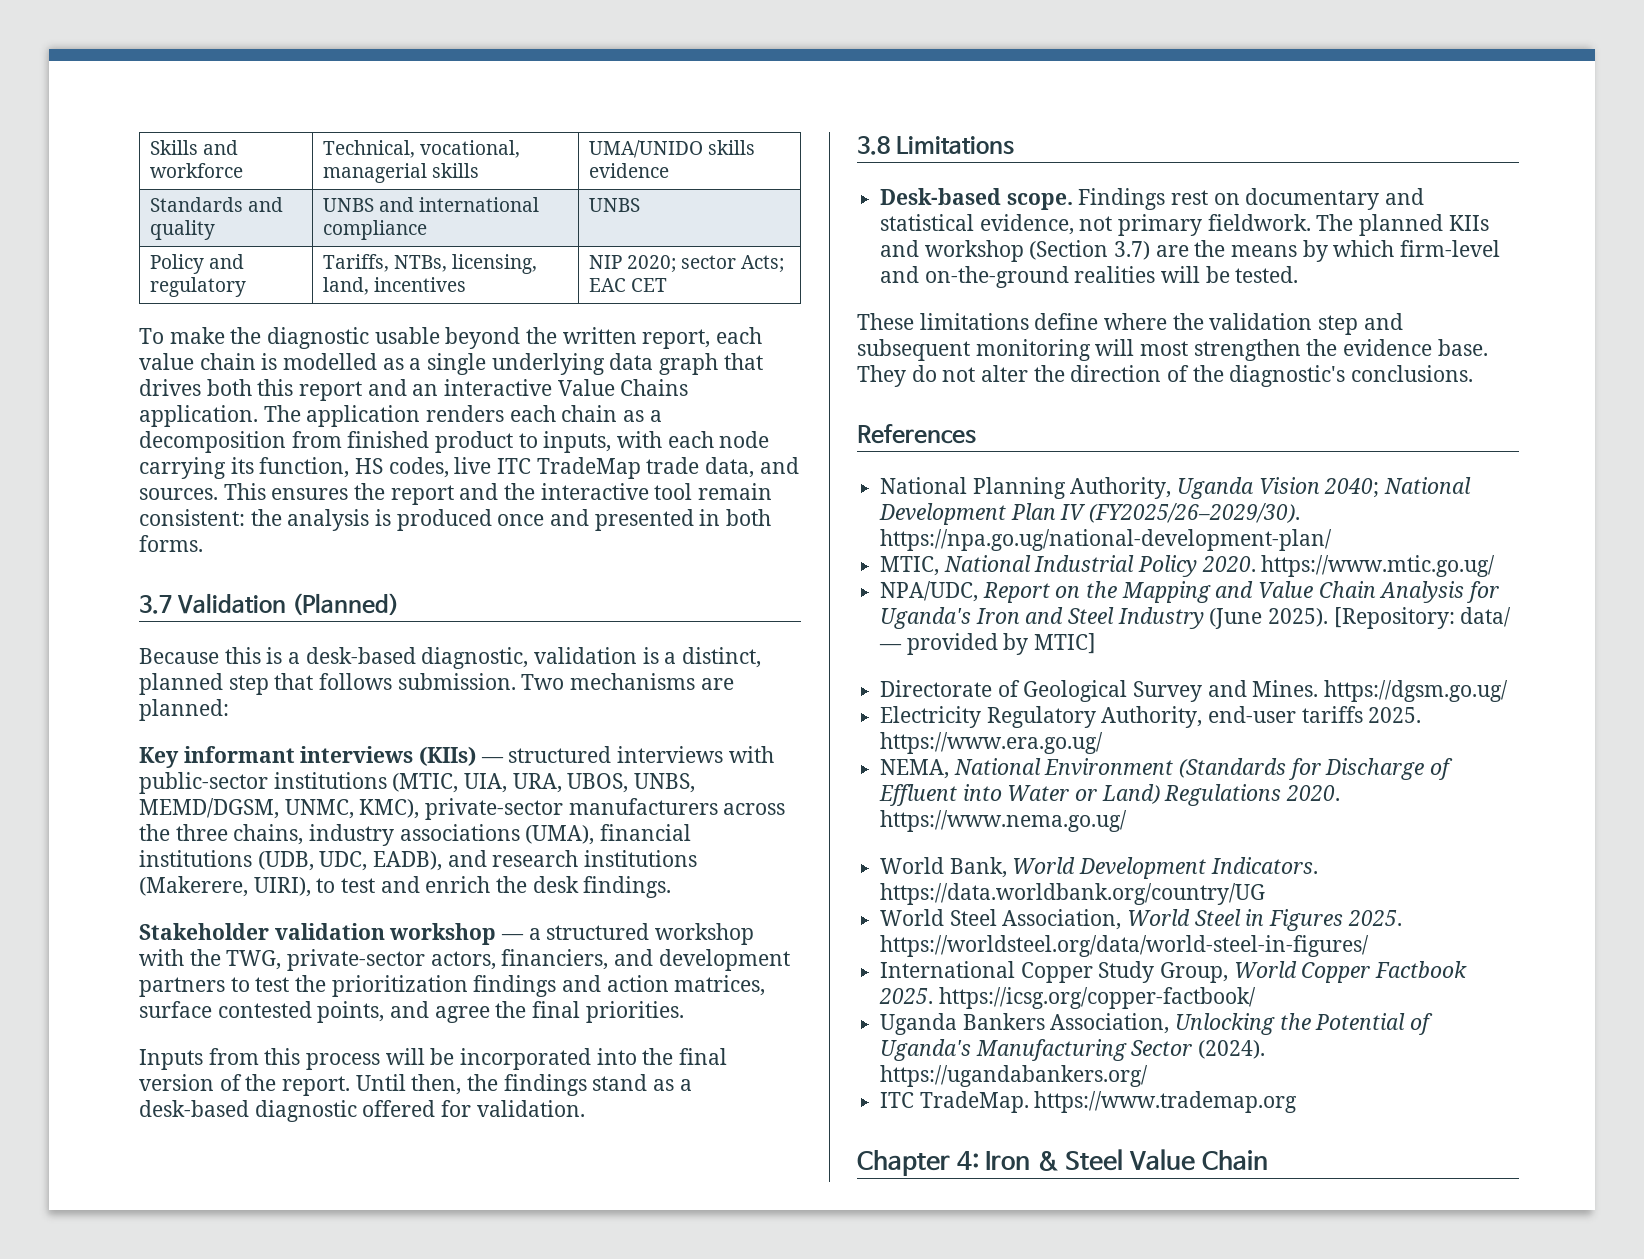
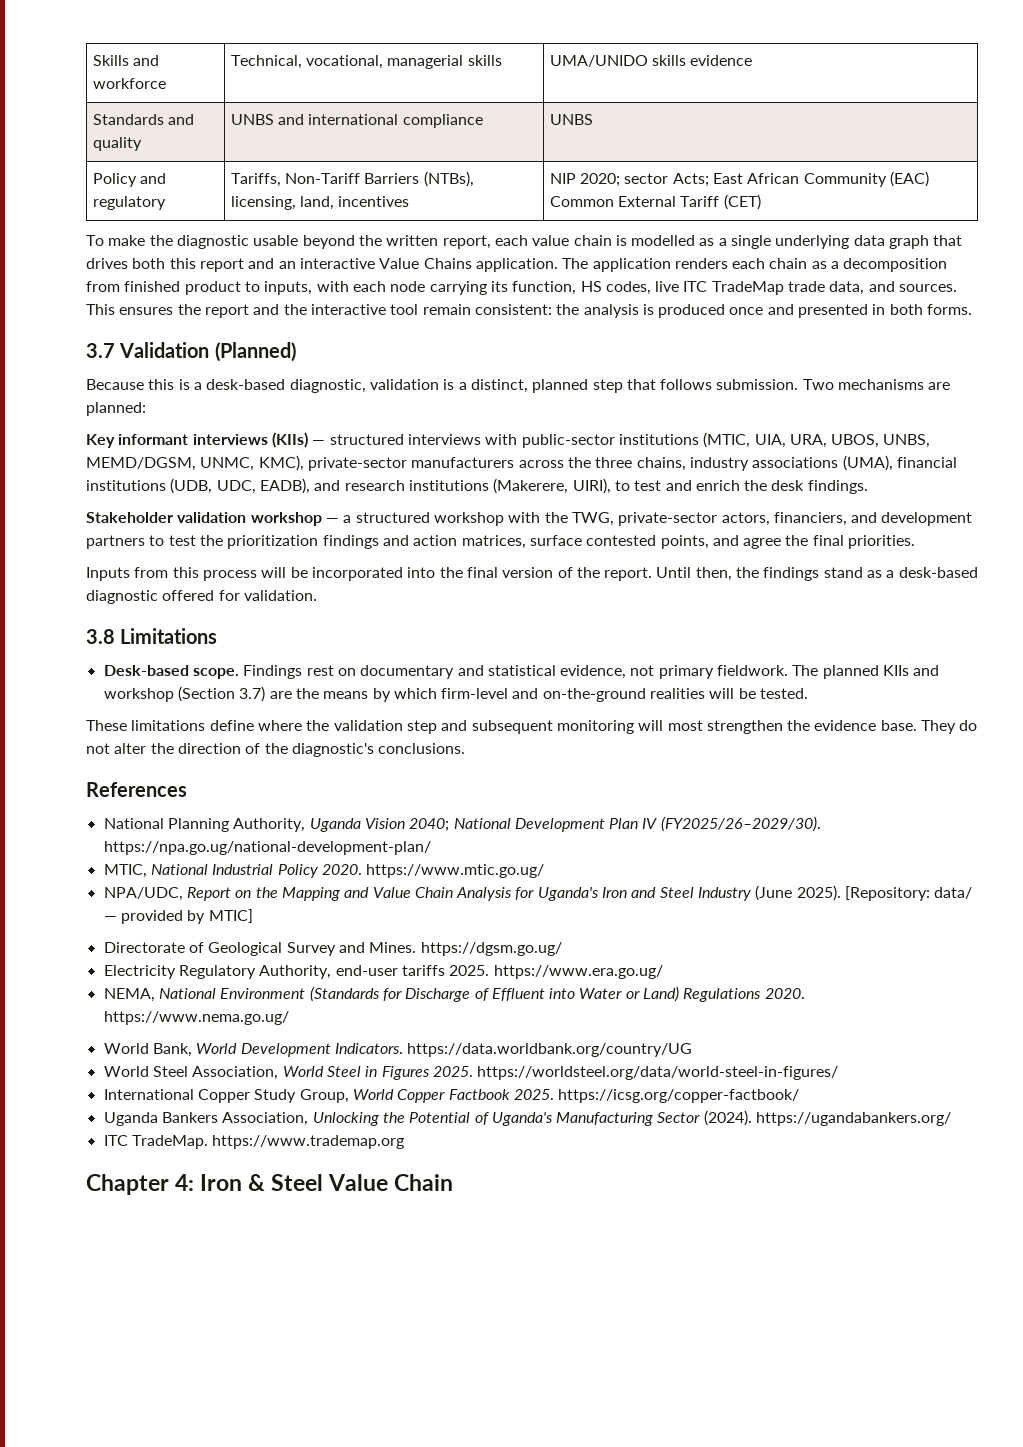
- Policy and regulatory | Tariffs, NTBs, licensing, land, incentives | NIP 2020; sector Acts; EAC CET
+ Policy and regulatory | Tariffs, Non-Tariff Barriers (NTBs), licensing, land, incentives | NIP 2020; sector Acts; East African Community (EAC) Common External Tariff (CET)

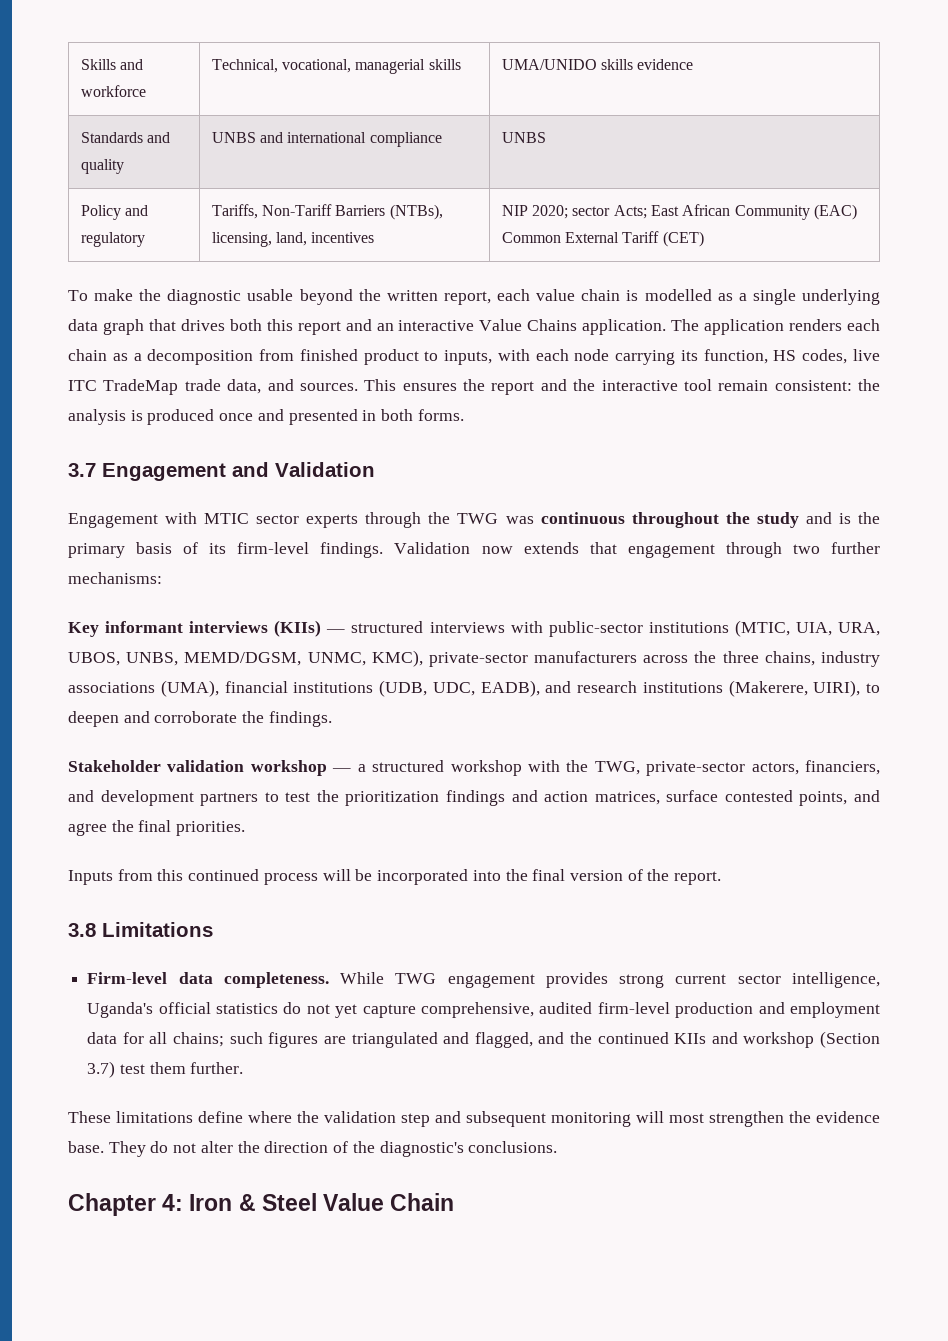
- 3.7 Validation (Planned)
- Because this is a desk-based diagnostic, validation is a distinct, planned step that follows submission. Two mechanisms are planned:
+ 3.7 Engagement and Validation
+ Engagement with MTIC sector experts through the TWG was continuous throughout the study and is the primary basis of its firm-level findings. Validation now extends that engagement through two further mechanisms:
- Key informant interviews (KIIs) — structured interviews with public-sector institutions (MTIC, UIA, URA, UBOS, UNBS, MEMD/DGSM, UNMC, KMC), private-sector manufacturers across the three chains, industry associations (UMA), financial institutions (UDB, UDC, EADB), and research institutions (Makerere, UIRI), to test and enrich the desk findings.
+ Key informant interviews (KIIs) — structured interviews with public-sector institutions (MTIC, UIA, URA, UBOS, UNBS, MEMD/DGSM, UNMC, KMC), private-sector manufacturers across the three chains, industry associations (UMA), financial institutions (UDB, UDC, EADB), and research institutions (Makerere, UIRI), to deepen and corroborate the findings.
- Inputs from this process will be incorporated into the final version of the report. Until then, the findings stand as a desk-based diagnostic offered for validation.
+ Inputs from this continued process will be incorporated into the final version of the report.
  3.8 Limitations
- Desk-based scope. Findings rest on documentary and statistical evidence, not primary fieldwork. The planned KIIs and workshop (Section 3.7) are the means by which firm-level and on-the-ground realities will be tested.
+ Firm-level data completeness. While TWG engagement provides strong current sector intelligence, Uganda's official statistics do not yet capture comprehensive, audited firm-level production and employment data for all chains; such figures are triangulated and flagged, and the continued KIIs and workshop (Section 3.7) test them further.
- References
- National Planning Authority, Uganda Vision 2040; National Development Plan IV (FY2025/26–2029/30). https://npa.go.ug/national-development-plan/
- MTIC, National Industrial Policy 2020. https://www.mtic.go.ug/
- NPA/UDC, Report on the Mapping and Value Chain Analysis for Uganda's Iron and Steel Industry (June 2025). [Repository: data/ — provided by MTIC]
- Directorate of Geological Survey and Mines. https://dgsm.go.ug/
- Electricity Regulatory Authority, end-user tariffs 2025. https://www.era.go.ug/
- NEMA, National Environment (Standards for Discharge of Effluent into Water or Land) Regulations 2020. https://www.nema.go.ug/
- World Bank, World Development Indicators. https://data.worldbank.org/country/UG
- World Steel Association, World Steel in Figures 2025. https://worldsteel.org/data/world-steel-in-figures/
- International Copper Study Group, World Copper Factbook 2025. https://icsg.org/copper-factbook/
- Uganda Bankers Association, Unlocking the Potential of Uganda's Manufacturing Sector (2024). https://ugandabankers.org/
- ITC TradeMap. https://www.trademap.org

